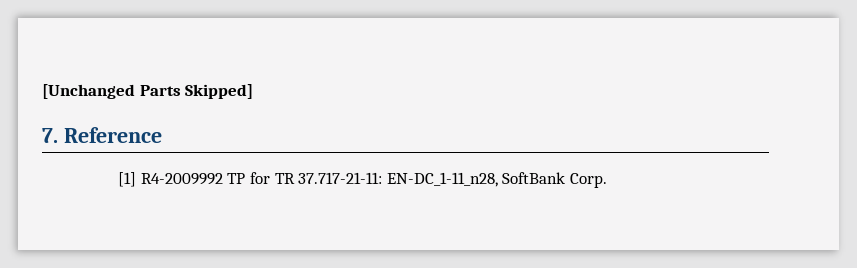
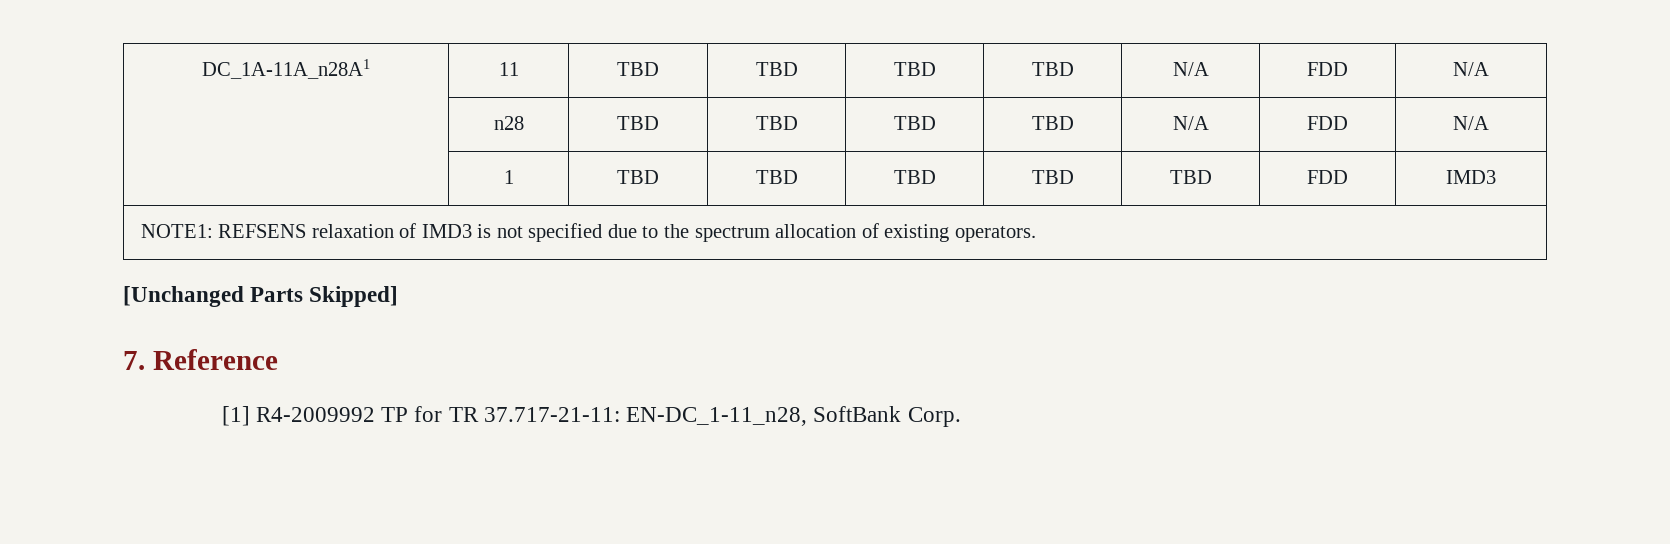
+ DC_1A-11A_n28A1 | 11 | TBD | TBD | TBD | TBD | N/A | FDD | N/A
+ | n28 | TBD | TBD | TBD | TBD | N/A | FDD | N/A
+ | 1 | TBD | TBD | TBD | TBD | TBD | FDD | IMD3
+ NOTE1: REFSENS relaxation of IMD3 is not specified due to the spectrum allocation of existing operators.

